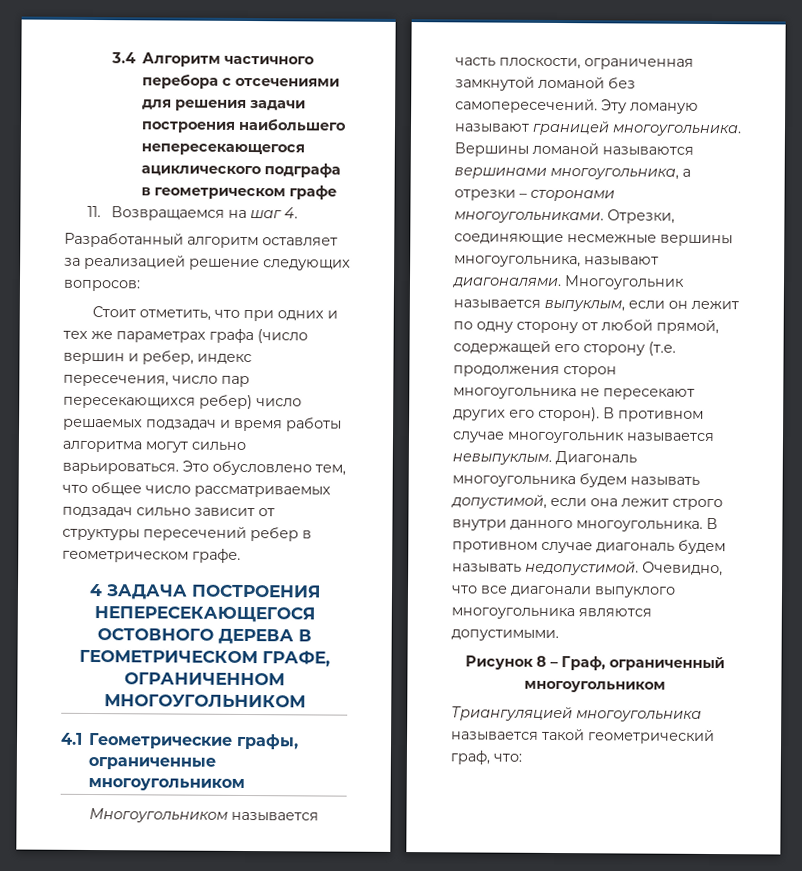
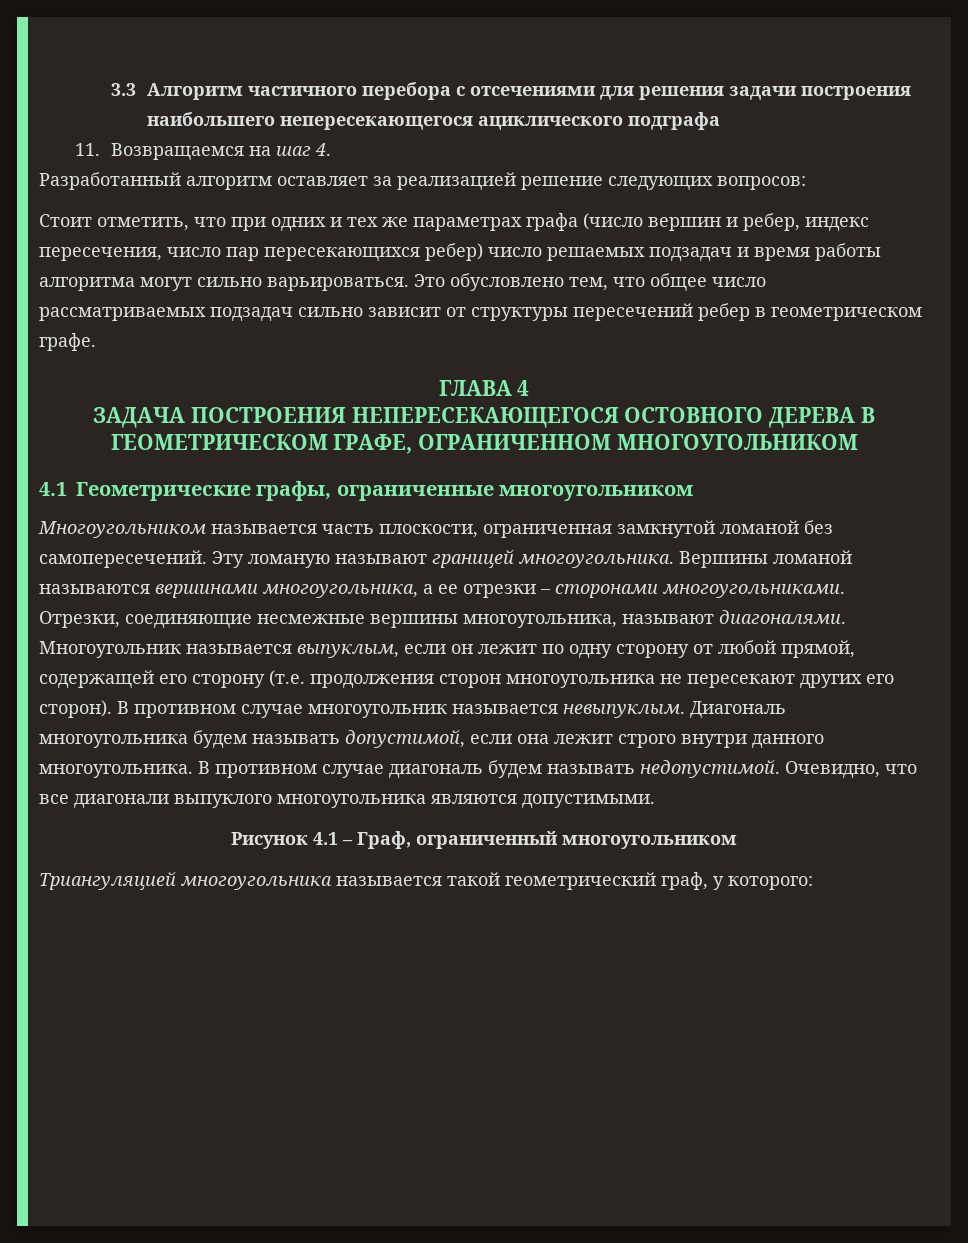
- 3.4 Алгоритм частичного перебора с отсечениями для решения задачи построения наибольшего непересекающегося ациклического подграфа в геометрическом графе
+ 3.3 Алгоритм частичного перебора с отсечениями для решения задачи построения наибольшего непересекающегося ациклического подграфа
- 4 ЗАДАЧА ПОСТРОЕНИЯ НЕПЕРЕСЕКАЮЩЕГОСЯ ОСТОВНОГО ДЕРЕВА В ГЕОМЕТРИЧЕСКОМ ГРАФЕ, ОГРАНИЧЕННОМ МНОГОУГОЛЬНИКОМ
+ ГЛАВА 4
+ ЗАДАЧА ПОСТРОЕНИЯ НЕПЕРЕСЕКАЮЩЕГОСЯ ОСТОВНОГО ДЕРЕВА В ГЕОМЕТРИЧЕСКОМ ГРАФЕ, ОГРАНИЧЕННОМ МНОГОУГОЛЬНИКОМ
- Вершины ломаной называются вершинами многоугольника, а отрезки – сторонами многоугольниками.
+ Вершины ломаной называются вершинами многоугольника, а ее отрезки – сторонами многоугольниками.
- Рисунок 8 – Граф, ограниченный многоугольником
+ Рисунок 4.1 – Граф, ограниченный многоугольником
- Триангуляцией многоугольника называется такой геометрический граф, что:
+ Триангуляцией многоугольника называется такой геометрический граф, у которого:

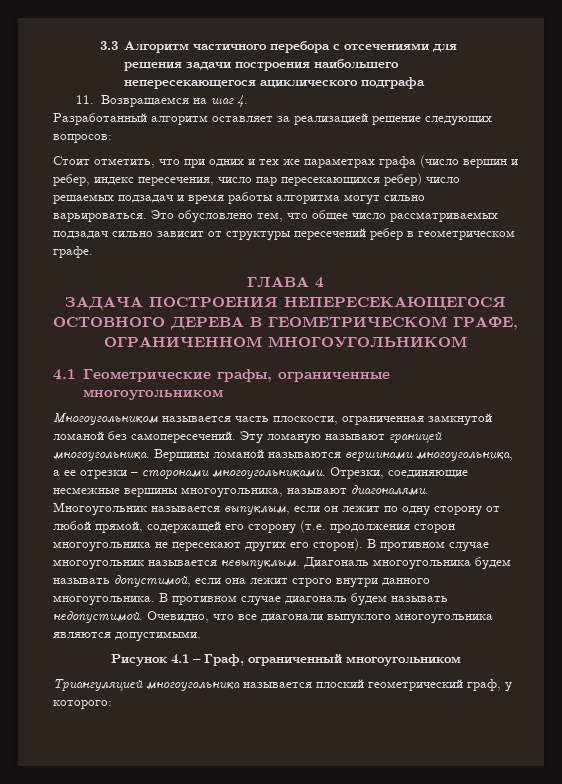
- Триангуляцией многоугольника называется такой геометрический граф, у которого:
+ Триангуляцией многоугольника называется плоский геометрический граф, у которого:

